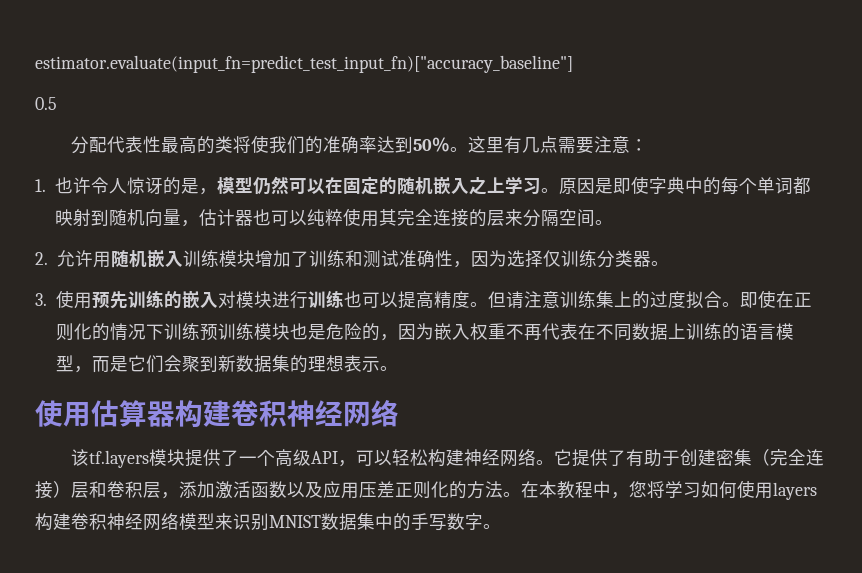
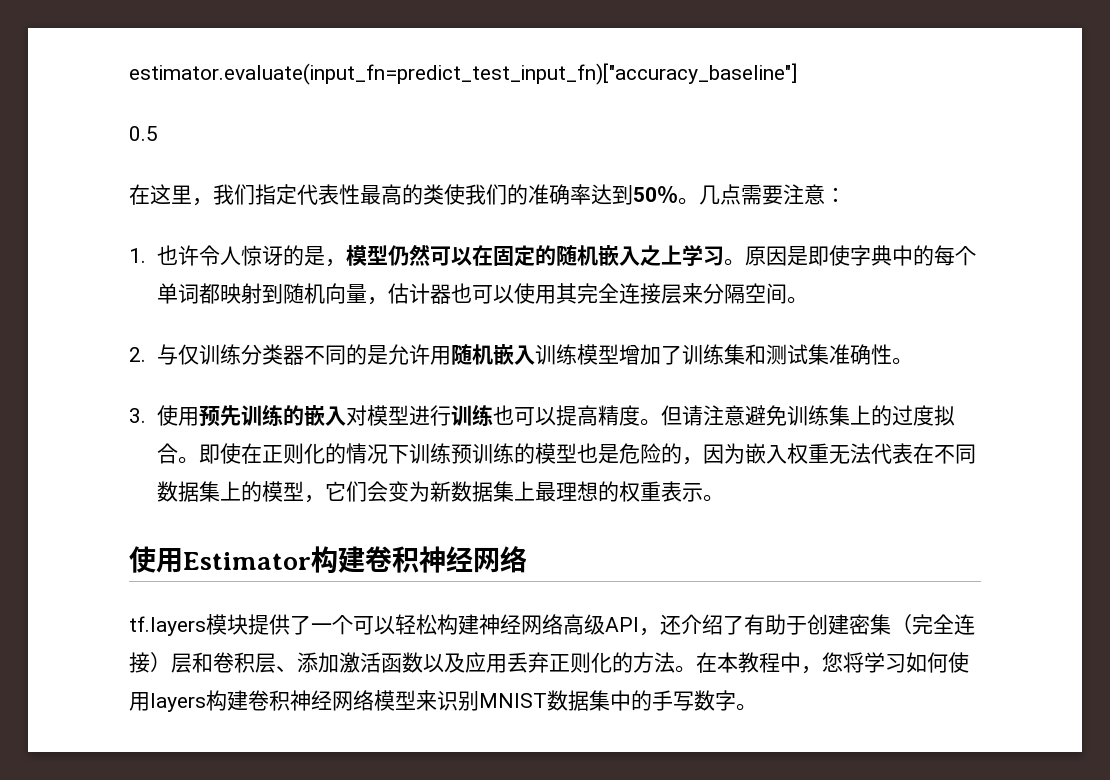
- 分配代表性最高的类将使我们的准确率达到50％。
+ 在这里，我们指定代表性最高的类使我们的准确率达到50％。
- 这里有几点需要注意：
+ 几点需要注意：
- 原因是即使字典中的每个单词都映射到随机向量，估计器也可以纯粹使用其完全连接的层来分隔空间。
+ 原因是即使字典中的每个单词都映射到随机向量，估计器也可以使用其完全连接层来分隔空间。
- 2.允许用随机嵌入训练模块增加了训练和测试准确性，因为选择仅训练分类器。
+ 2.与仅训练分类器不同的是允许用随机嵌入训练模型增加了训练集和测试集准确性。
- 3.使用预先训练的嵌入对模块进行训练也可以提高精度。
+ 3.使用预先训练的嵌入对模型进行训练也可以提高精度。
- 但请注意训练集上的过度拟合。
+ 但请注意避免训练集上的过度拟合。
- 即使在正则化的情况下训练预训练模块也是危险的，因为嵌入权重不再代表在不同数据上训练的语言模型，而是它们会聚到新数据集的理想表示。
+ 即使在正则化的情况下训练预训练的模型也是危险的，因为嵌入权重无法代表在不同数据集上的模型，它们会变为新数据集上最理想的权重表示。
- 使用估算器构建卷积神经网络
+ 使用Estimator构建卷积神经网络
- 该tf.layers模块提供了一个高级API，可以轻松构建神经网络。它提供了有助于创建密集（完全连接）层和卷积层，添加激活函数以及应用压差正则化的方法。
+ tf.layers模块提供了一个可以轻松构建神经网络高级API，还介绍了有助于创建密集（完全连接）层和卷积层、添加激活函数以及应用丢弃正则化的方法。

